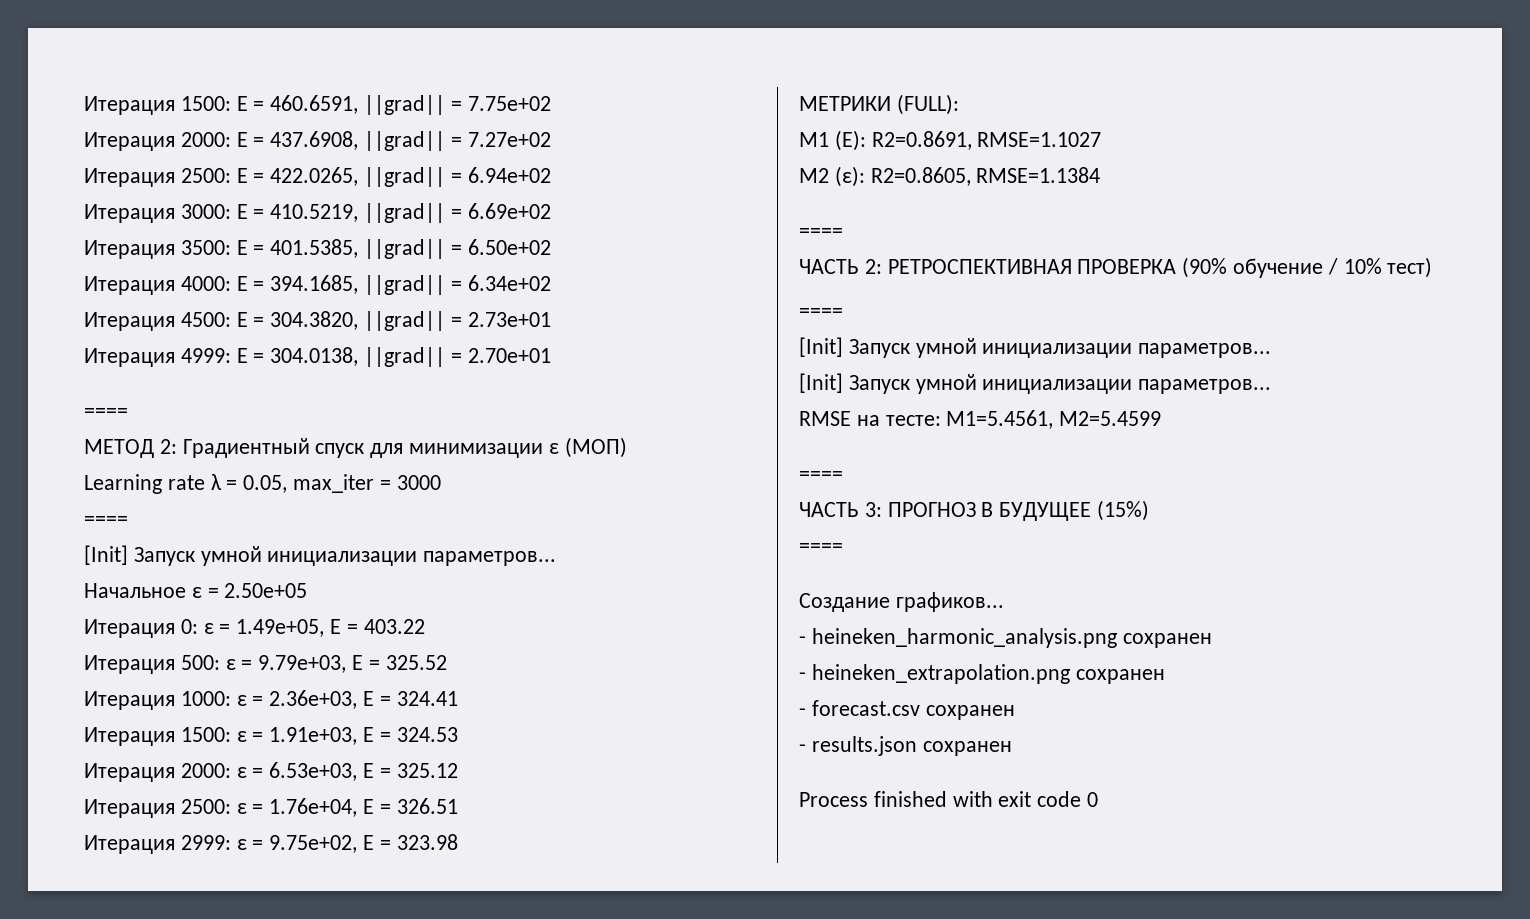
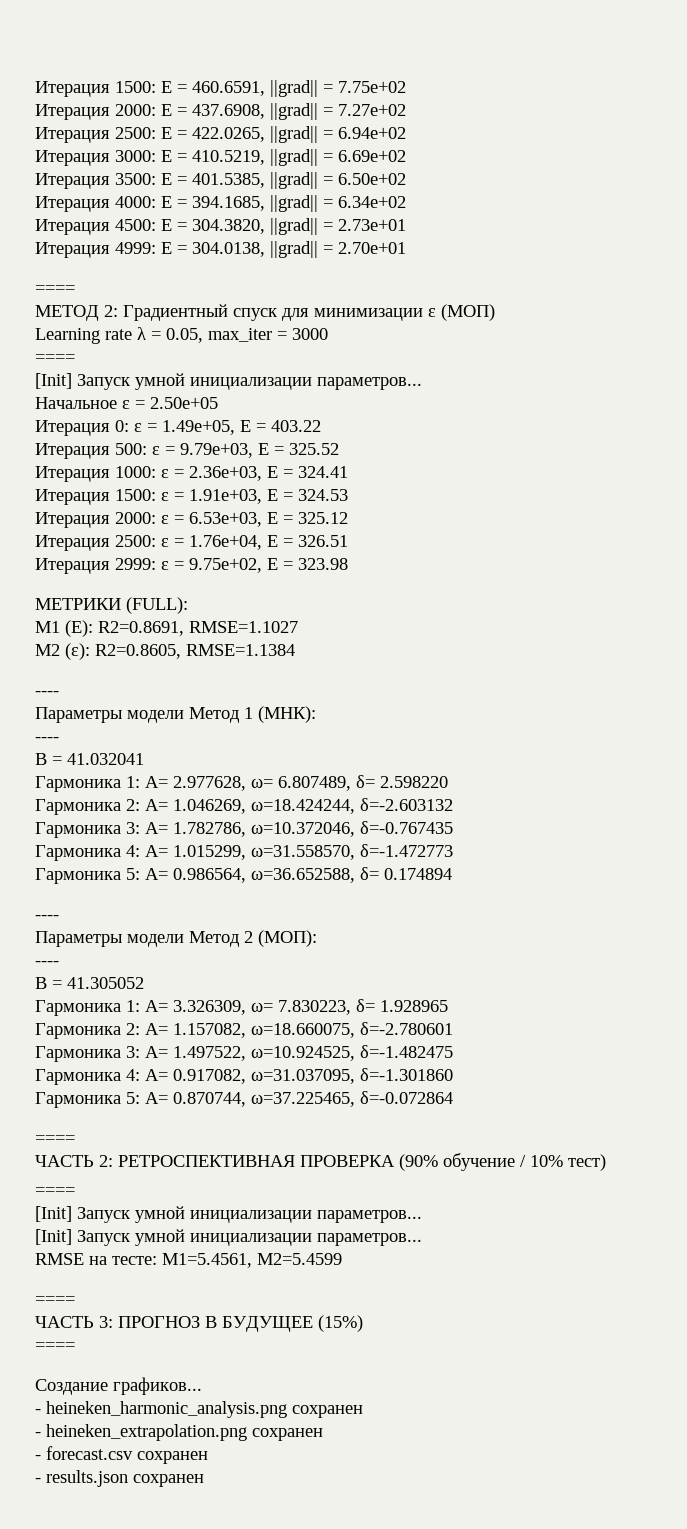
  M2 (ε): R2=0.8605, RMSE=1.1384
+ ----
+ Параметры модели Метод 1 (МНК):
+ ----
+ B = 41.032041
+ Гармоника 1: A= 2.977628, ω= 6.807489, δ= 2.598220
+ Гармоника 2: A= 1.046269, ω=18.424244, δ=-2.603132
+ Гармоника 3: A= 1.782786, ω=10.372046, δ=-0.767435
+ Гармоника 4: A= 1.015299, ω=31.558570, δ=-1.472773
+ Гармоника 5: A= 0.986564, ω=36.652588, δ= 0.174894
+ ----
+ Параметры модели Метод 2 (МОП):
+ ----
+ B = 41.305052
+ Гармоника 1: A= 3.326309, ω= 7.830223, δ= 1.928965
+ Гармоника 2: A= 1.157082, ω=18.660075, δ=-2.780601
+ Гармоника 3: A= 1.497522, ω=10.924525, δ=-1.482475
+ Гармоника 4: A= 0.917082, ω=31.037095, δ=-1.301860
+ Гармоника 5: A= 0.870744, ω=37.225465, δ=-0.072864
- Process finished with exit code 0

